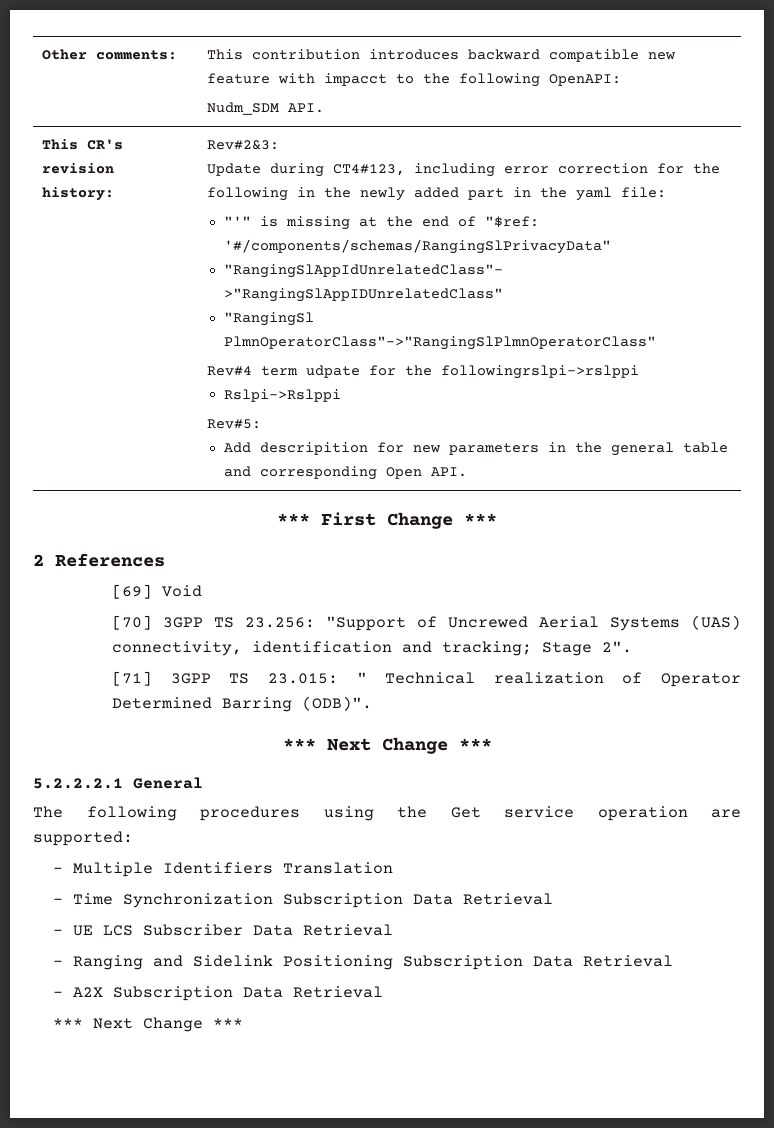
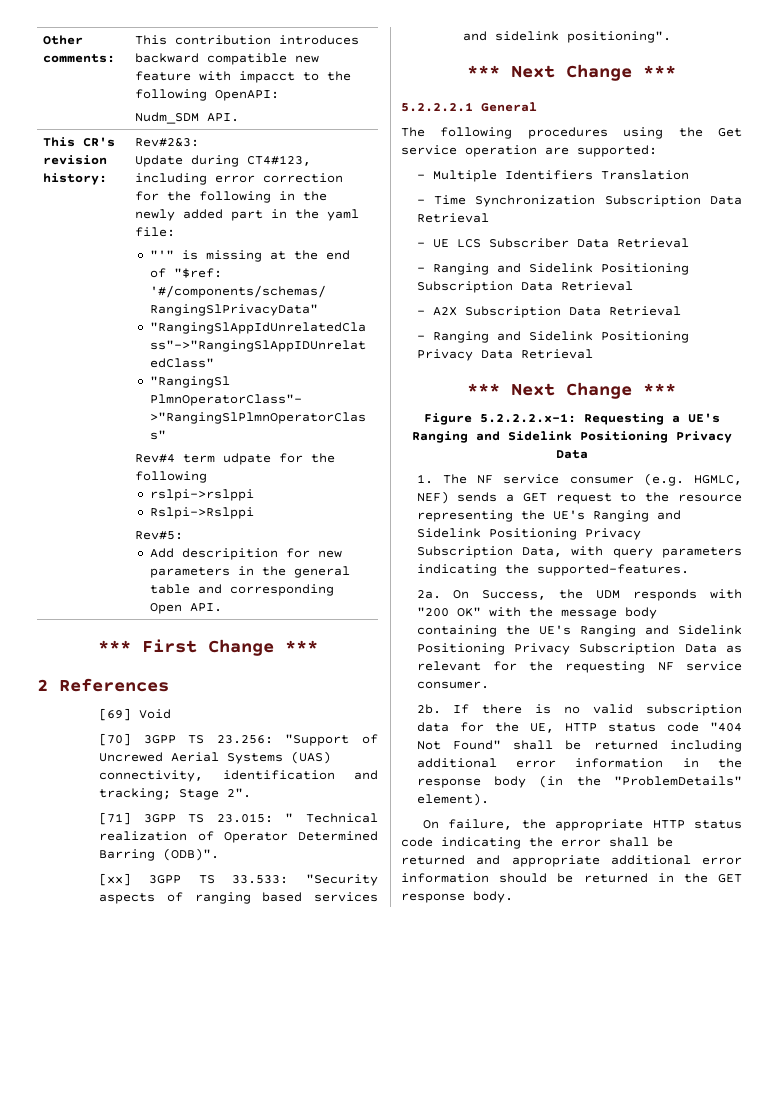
- Rev#4 term udpate for the followingrslpi->rslppi
+ Rev#4 term udpate for the following
+ rslpi->rslppi
+ [xx] 3GPP TS 33.533: "Security aspects of ranging based services and sidelink positioning".
  - A2X Subscription Data Retrieval
+ - Ranging and Sidelink Positioning Privacy Data Retrieval
  *** Next Change ***
+ Figure 5.2.2.2.x-1: Requesting a UE's Ranging and Sidelink Positioning Privacy Data
+ 1. The NF service consumer (e.g. HGMLC, NEF) sends a GET request to the resource representing the UE's Ranging and Sidelink Positioning Privacy Subscription Data, with query parameters indicating the supported-features.
+ 2a. On Success, the UDM responds with "200 OK" with the message body containing the UE's Ranging and Sidelink Positioning Privacy Subscription Data as relevant for the requesting NF service consumer.
+ 2b. If there is no valid subscription data for the UE, HTTP status code "404 Not Found" shall be returned including additional error information in the response body (in the "ProblemDetails" element).
+ On failure, the appropriate HTTP status code indicating the error shall be returned and appropriate additional error information should be returned in the GET response body.

